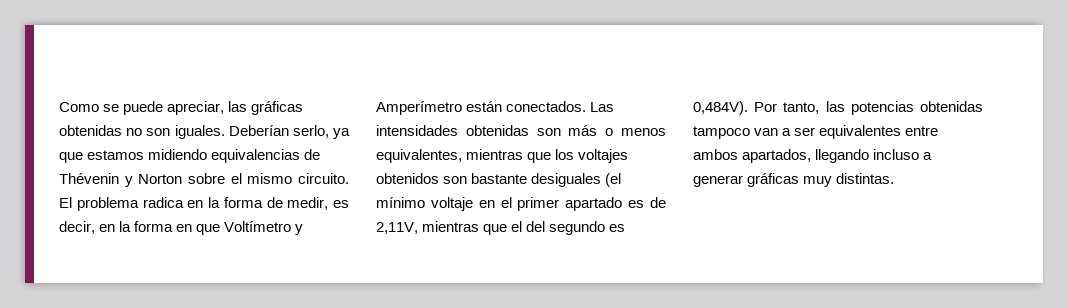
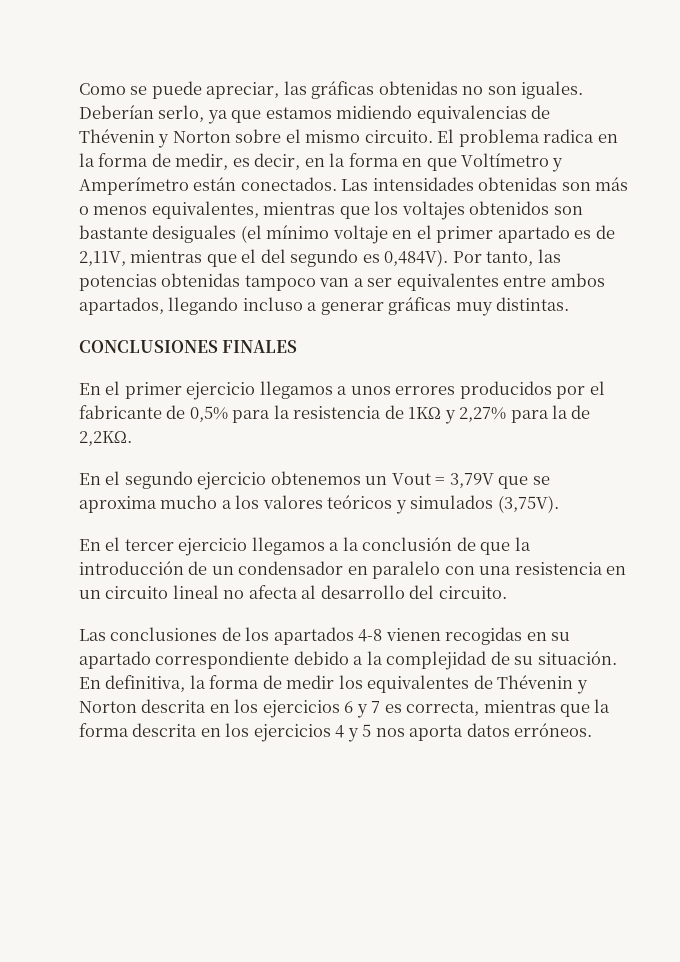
+ CONCLUSIONES FINALES
+ En el primer ejercicio llegamos a unos errores producidos por el fabricante de 0,5% para la resistencia de 1KΩ y 2,27% para la de 2,2KΩ.
+ En el segundo ejercicio obtenemos un Vout = 3,79V que se aproxima mucho a los valores teóricos y simulados (3,75V).
+ En el tercer ejercicio llegamos a la conclusión de que la introducción de un condensador en paralelo con una resistencia en un circuito lineal no afecta al desarrollo del circuito.
+ Las conclusiones de los apartados 4-8 vienen recogidas en su apartado correspondiente debido a la complejidad de su situación. En definitiva, la forma de medir los equivalentes de Thévenin y Norton descrita en los ejercicios 6 y 7 es correcta, mientras que la forma descrita en los ejercicios 4 y 5 nos aporta datos erróneos.

